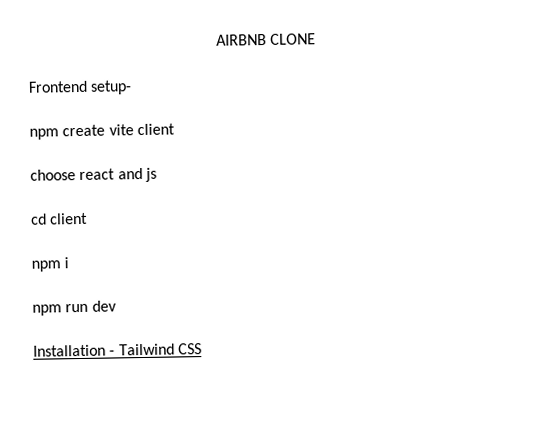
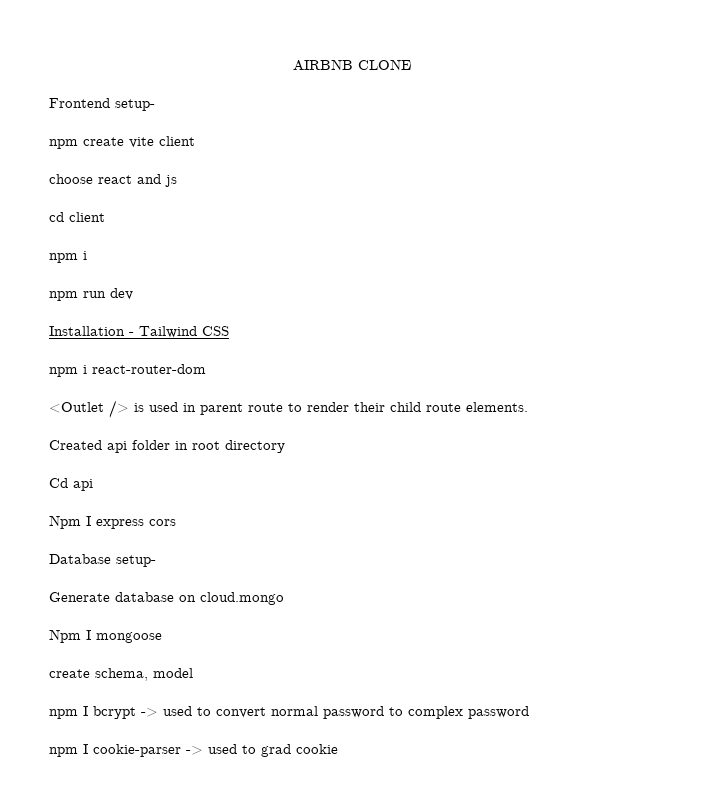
+ npm i react-router-dom
+ <Outlet /> is used in parent route to render their child route elements.
+ Created api folder in root directory
+ Cd api
+ Npm I express cors
+ Database setup-
+ Generate database on cloud.mongo
+ Npm I mongoose
+ create schema, model
+ npm I bcrypt -> used to convert normal password to complex password
+ npm I cookie-parser -> used to grad cookie

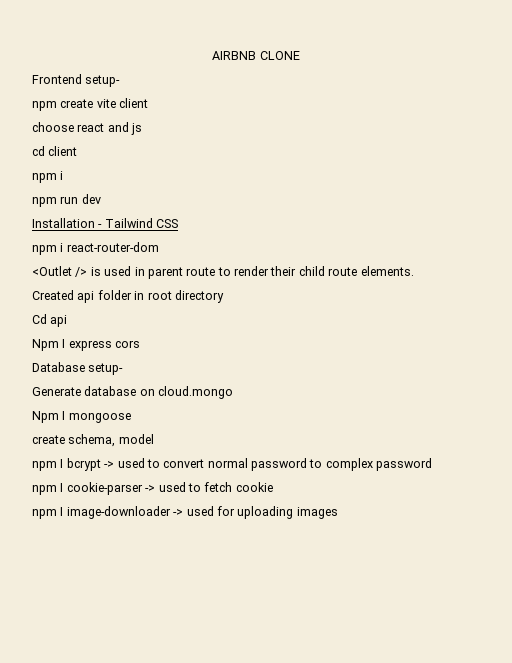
- npm I cookie-parser -> used to grad cookie
+ npm I cookie-parser -> used to fetch cookie
+ npm I image-downloader -> used for uploading images

